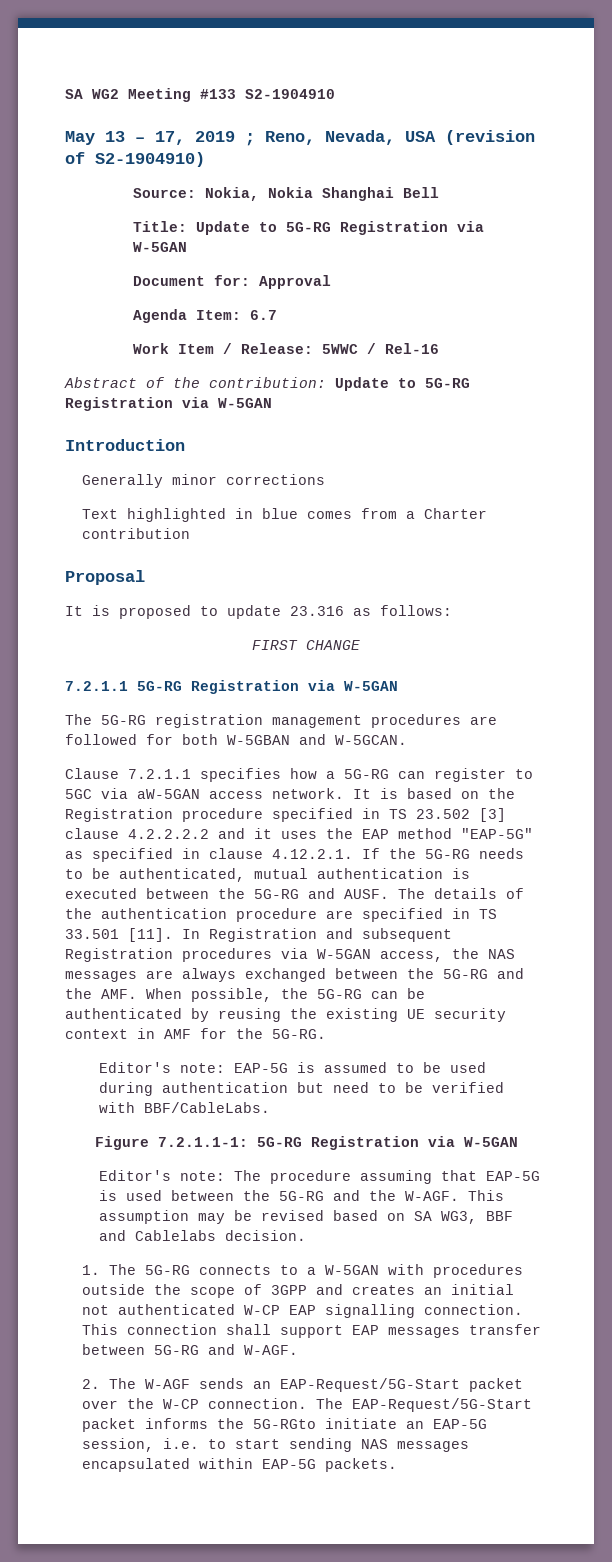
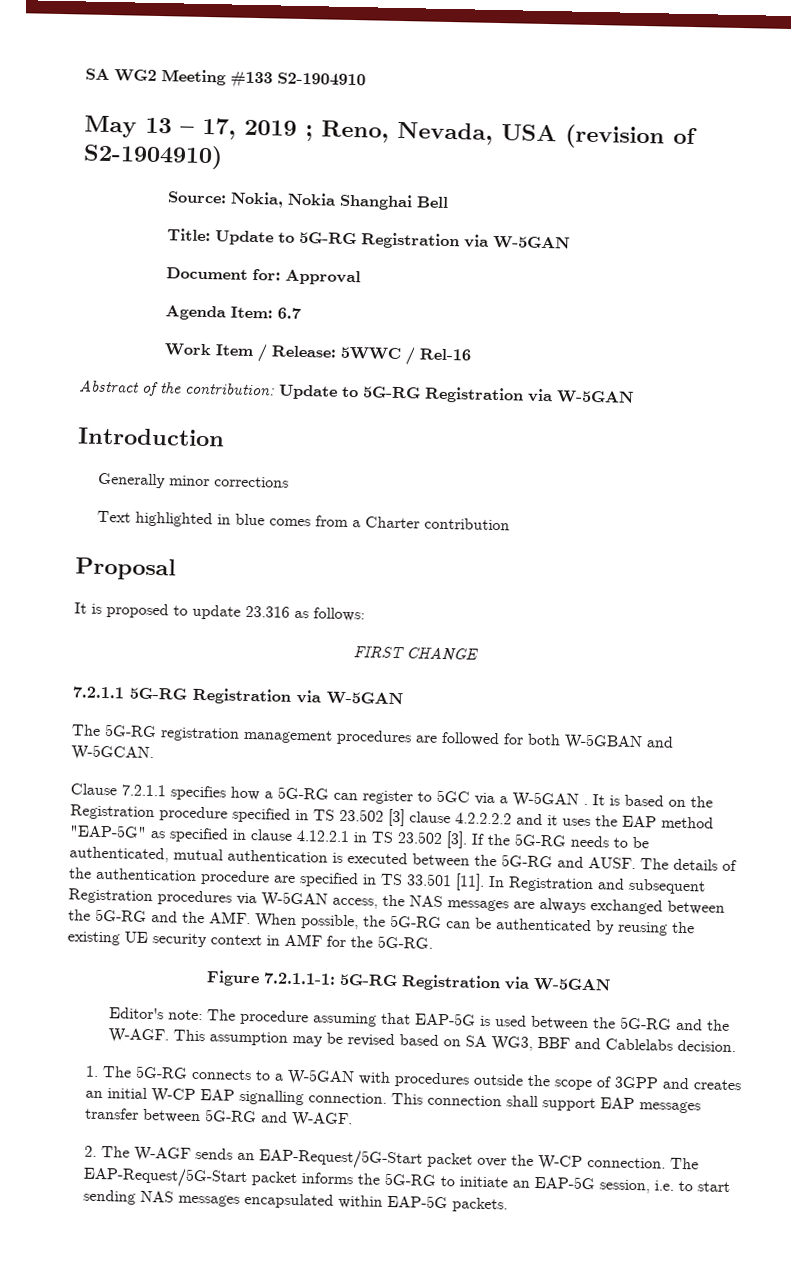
- Clause 7.2.1.1 specifies how a 5G-RG can register to 5GC via aW-5GAN access network.
+ Clause 7.2.1.1 specifies how a 5G-RG can register to 5GC via a W-5GAN .
- It is based on the Registration procedure specified in TS 23.502 [3] clause 4.2.2.2.2 and it uses the EAP method "EAP-5G" as specified in clause 4.12.2.1. If the 5G-RG needs to be authenticated, mutual authentication is executed between the 5G-RG and AUSF.
+ It is based on the Registration procedure specified in TS 23.502 [3] clause 4.2.2.2.2 and it uses the EAP method "EAP-5G" as specified in clause 4.12.2.1 in TS 23.502 [3]. If the 5G-RG needs to be authenticated, mutual authentication is executed between the 5G-RG and AUSF.
- Editor's note: EAP-5G is assumed to be used during authentication but need to be verified with BBF/CableLabs.
- 1. The 5G-RG connects to a W-5GAN with procedures outside the scope of 3GPP and creates an initial not authenticated W-CP EAP signalling connection.
+ 1. The 5G-RG connects to a W-5GAN with procedures outside the scope of 3GPP and creates an initial W-CP EAP signalling connection.
- The EAP-Request/5G-Start packet informs the 5G-RGto initiate an EAP-5G session, i.e. to start sending NAS messages encapsulated within EAP-5G packets.
+ The EAP-Request/5G-Start packet informs the 5G-RG to initiate an EAP-5G session, i.e. to start sending NAS messages encapsulated within EAP-5G packets.

